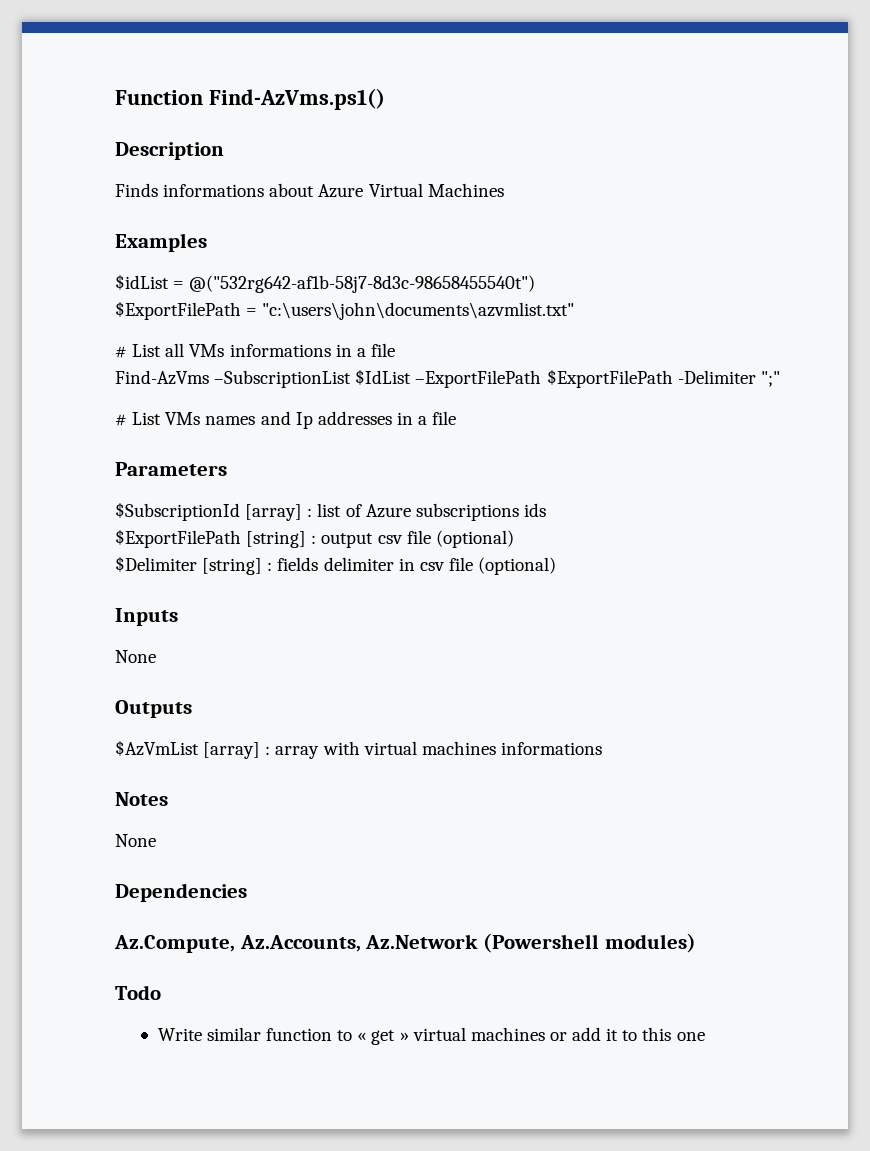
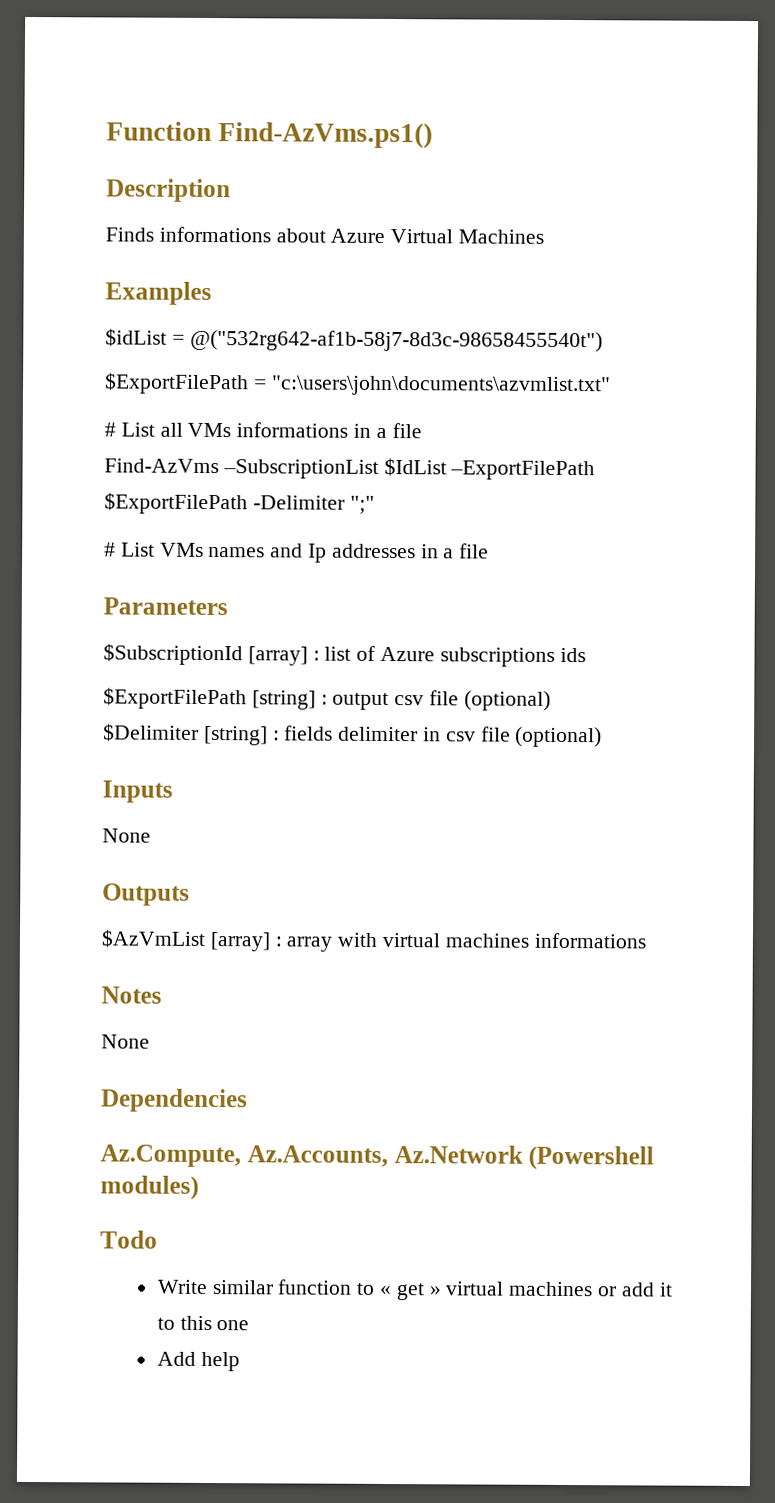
+ Add help

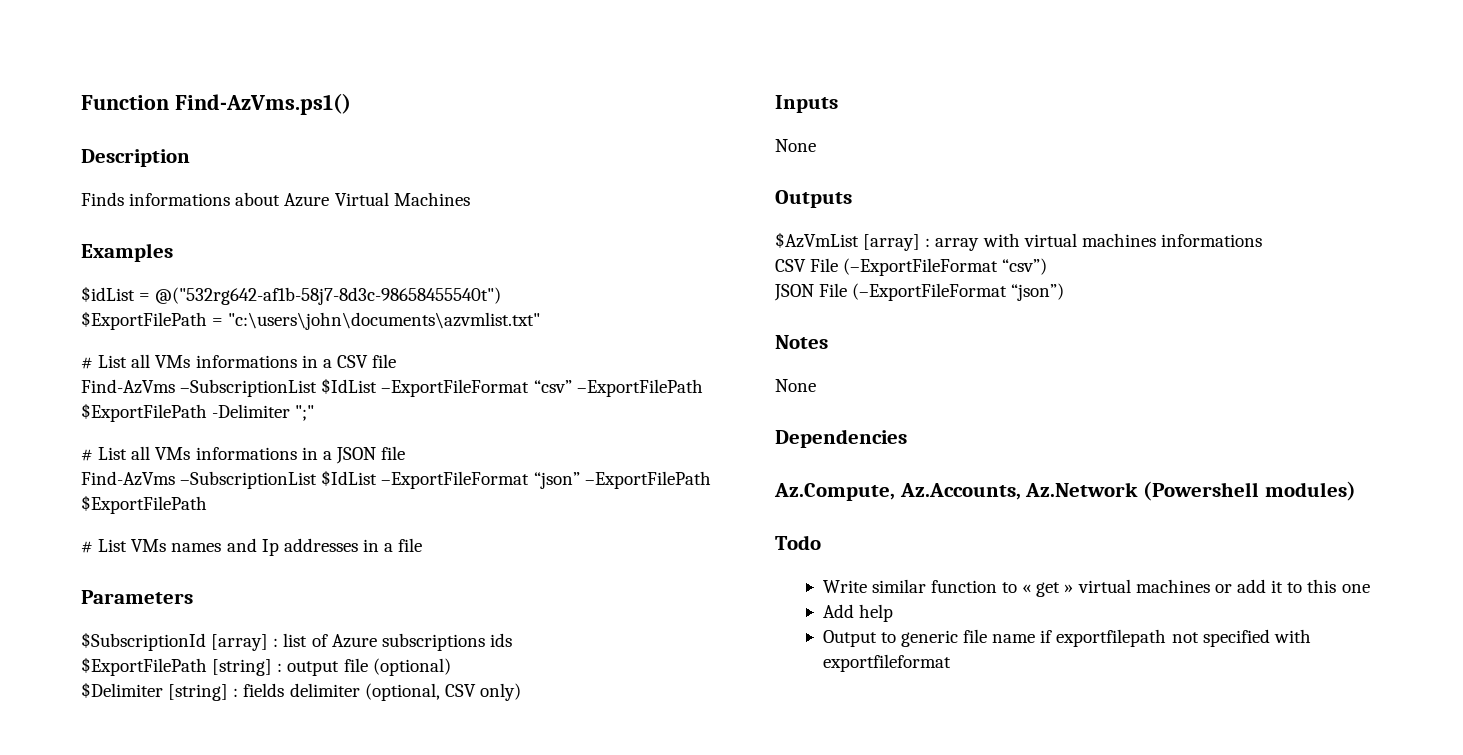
- # List all VMs informations in a file
- Find-AzVms –SubscriptionList $IdList –ExportFilePath $ExportFilePath -Delimiter ";"
+ # List all VMs informations in a CSV file
+ Find-AzVms –SubscriptionList $IdList –ExportFileFormat “csv” –ExportFilePath $ExportFilePath -Delimiter ";"
+ # List all VMs informations in a JSON file
+ Find-AzVms –SubscriptionList $IdList –ExportFileFormat “json” –ExportFilePath $ExportFilePath
- $ExportFilePath [string] : output csv file (optional)
+ $ExportFilePath [string] : output file (optional)
- $Delimiter [string] : fields delimiter in csv file (optional)
+ $Delimiter [string] : fields delimiter (optional, CSV only)
+ CSV File (–ExportFileFormat “csv”)
+ JSON File (–ExportFileFormat “json”)
+ Output to generic file name if exportfilepath not specified with exportfileformat

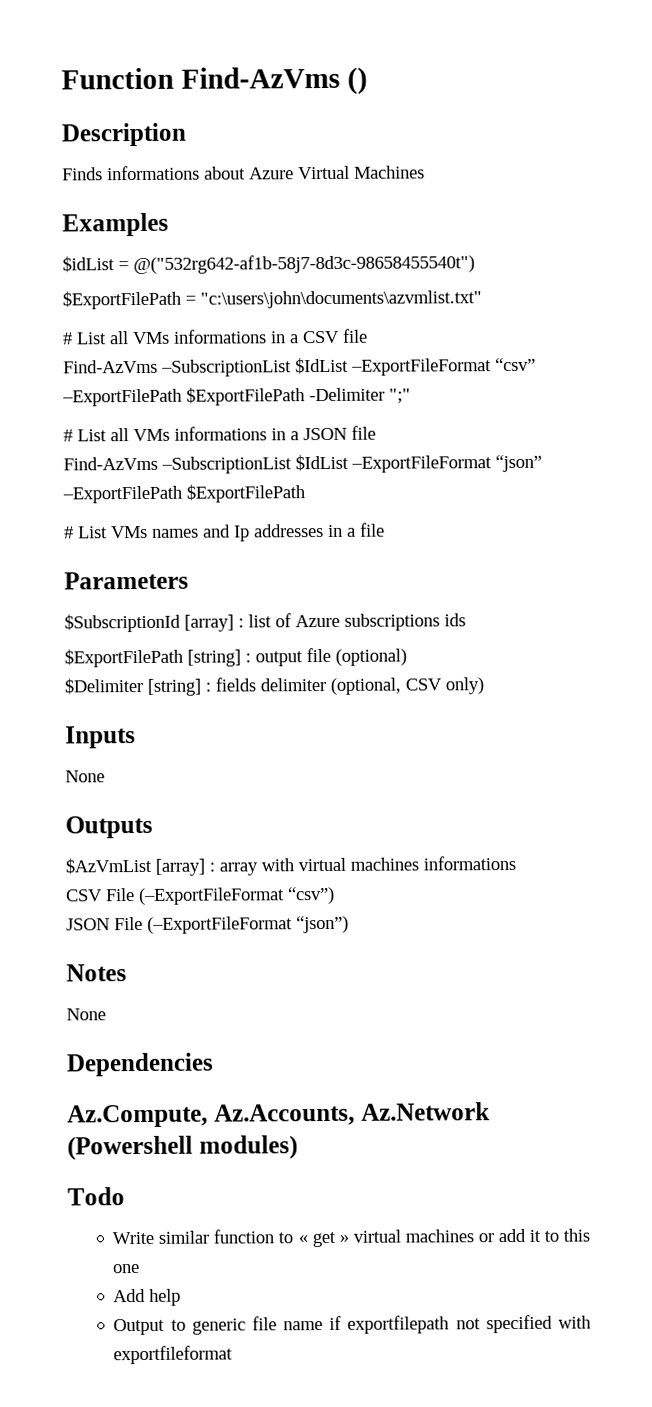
- Function Find-AzVms.ps1()
+ Function Find-AzVms ()

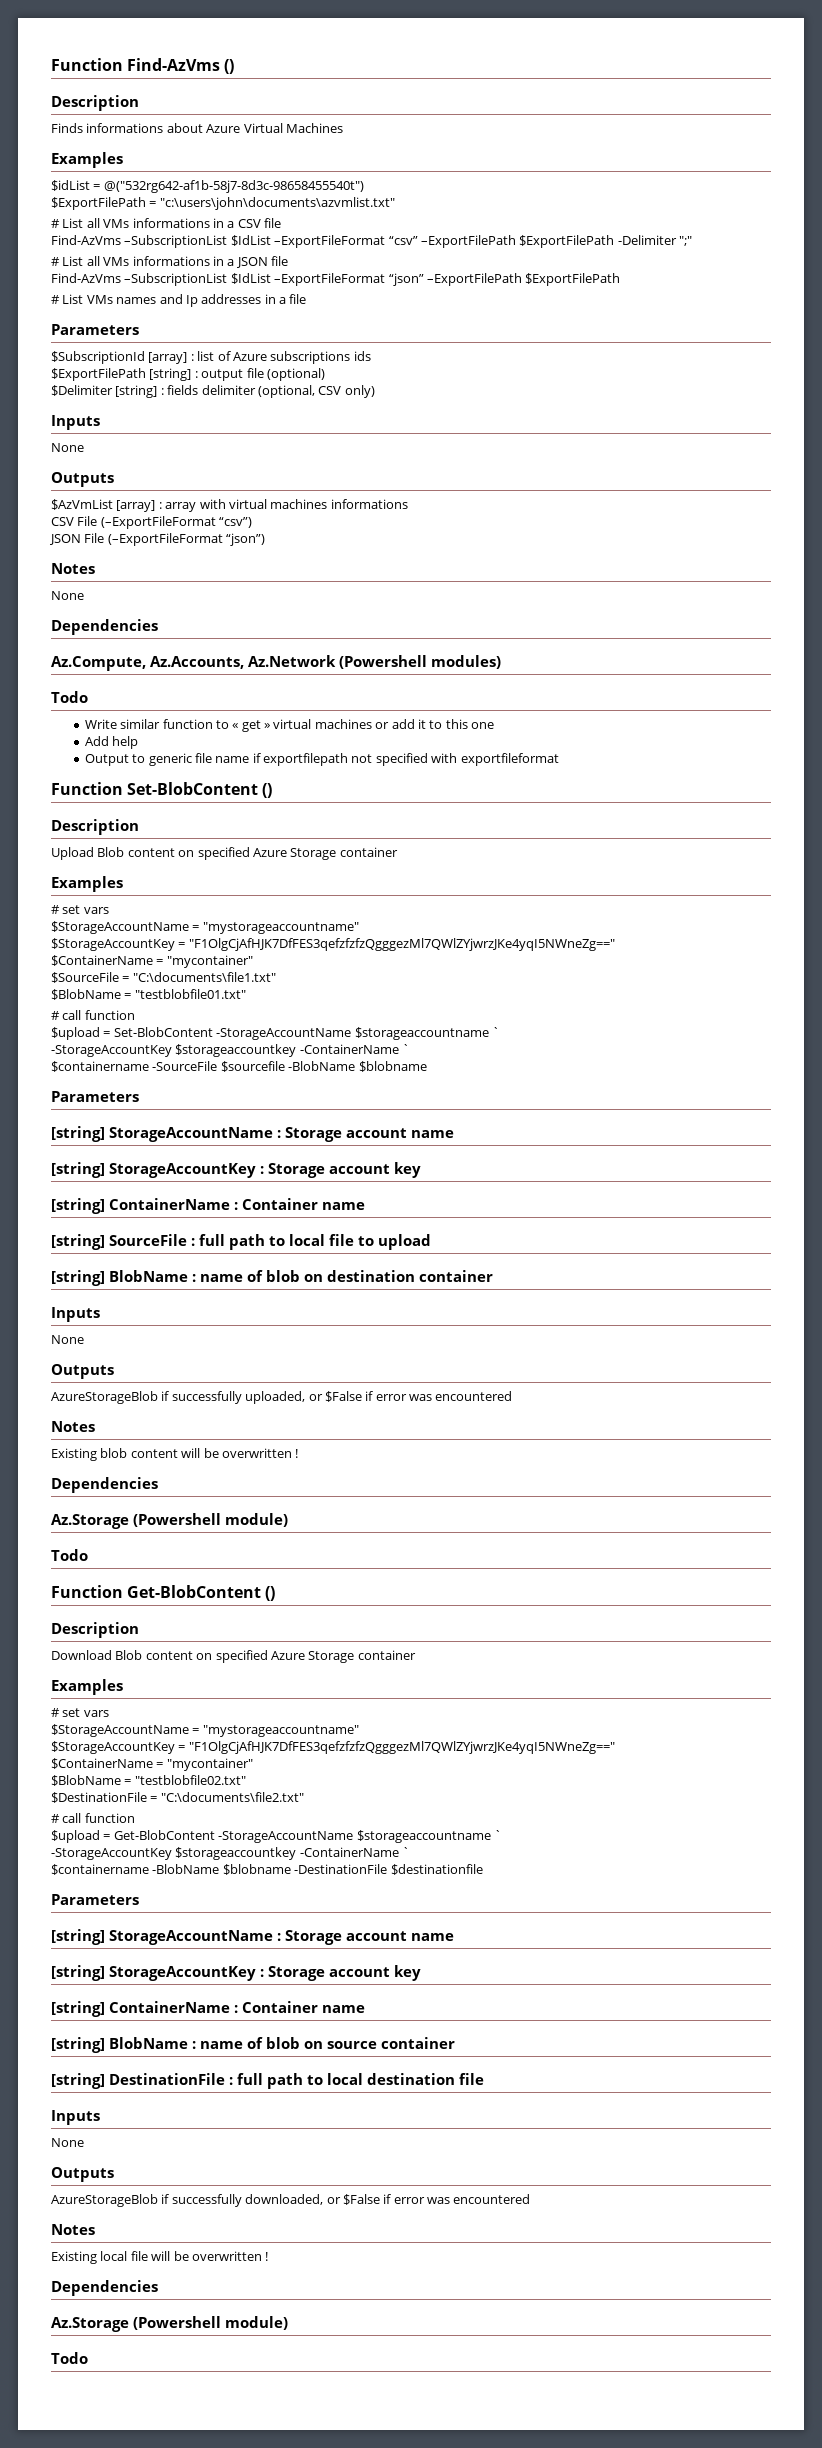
+ Function Set-BlobContent ()
+ Description
+ Upload Blob content on specified Azure Storage container
+ Examples
+ # set vars
+ $StorageAccountName = "mystorageaccountname"
+ $StorageAccountKey = "F1OlgCjAfHJK7DfFES3qefzfzfzQgggezMl7QWlZYjwrzJKe4yqI5NWneZg=="
+ $ContainerName = "mycontainer"
+ $SourceFile = "C:\documents\file1.txt"
+ $BlobName = "testblobfile01.txt"
+ # call function
+ $upload = Set-BlobContent -StorageAccountName $storageaccountname `
+ -StorageAccountKey $storageaccountkey -ContainerName `
+ $containername -SourceFile $sourcefile -BlobName $blobname
+ Parameters
+ [string] StorageAccountName : Storage account name
+ [string] StorageAccountKey : Storage account key
+ [string] ContainerName : Container name
+ [string] SourceFile : full path to local file to upload
+ [string] BlobName : name of blob on destination container
+ Inputs
+ None
+ Outputs
+ AzureStorageBlob if successfully uploaded, or $False if error was encountered
+ Notes
+ Existing blob content will be overwritten !
+ Dependencies
+ Az.Storage (Powershell module)
+ Todo
+ Function Get-BlobContent ()
+ Description
+ Download Blob content on specified Azure Storage container
+ Examples
+ # set vars
+ $StorageAccountName = "mystorageaccountname"
+ $StorageAccountKey = "F1OlgCjAfHJK7DfFES3qefzfzfzQgggezMl7QWlZYjwrzJKe4yqI5NWneZg=="
+ $ContainerName = "mycontainer"
+ $BlobName = "testblobfile02.txt"
+ $DestinationFile = "C:\documents\file2.txt"
+ # call function
+ $upload = Get-BlobContent -StorageAccountName $storageaccountname `
+ -StorageAccountKey $storageaccountkey -ContainerName `
+ $containername -BlobName $blobname -DestinationFile $destinationfile
+ Parameters
+ [string] StorageAccountName : Storage account name
+ [string] StorageAccountKey : Storage account key
+ [string] ContainerName : Container name
+ [string] BlobName : name of blob on source container
+ [string] DestinationFile : full path to local destination file
+ Inputs
+ None
+ Outputs
+ AzureStorageBlob if successfully downloaded, or $False if error was encountered
+ Notes
+ Existing local file will be overwritten !
+ Dependencies
+ Az.Storage (Powershell module)
+ Todo

